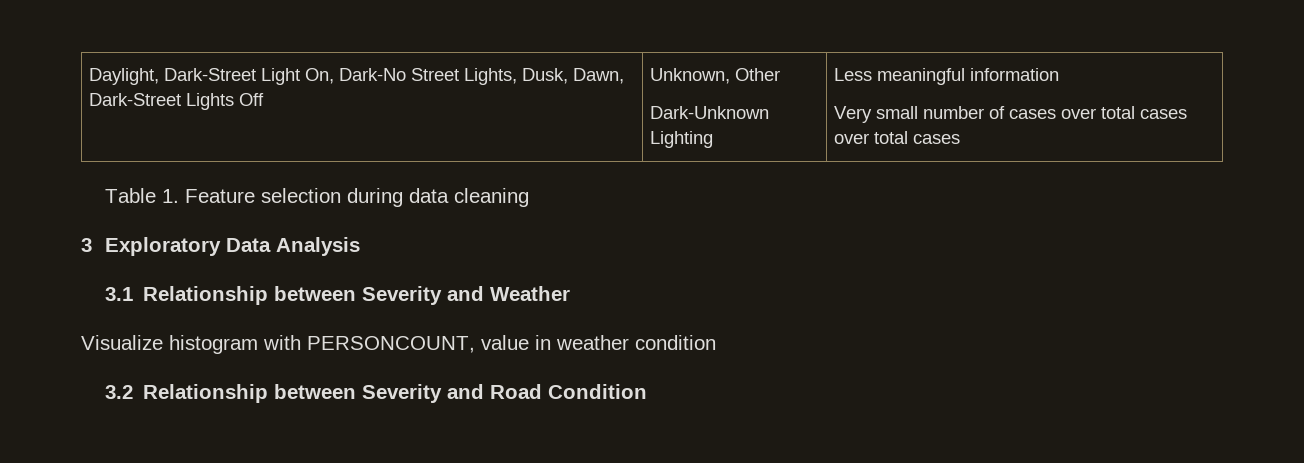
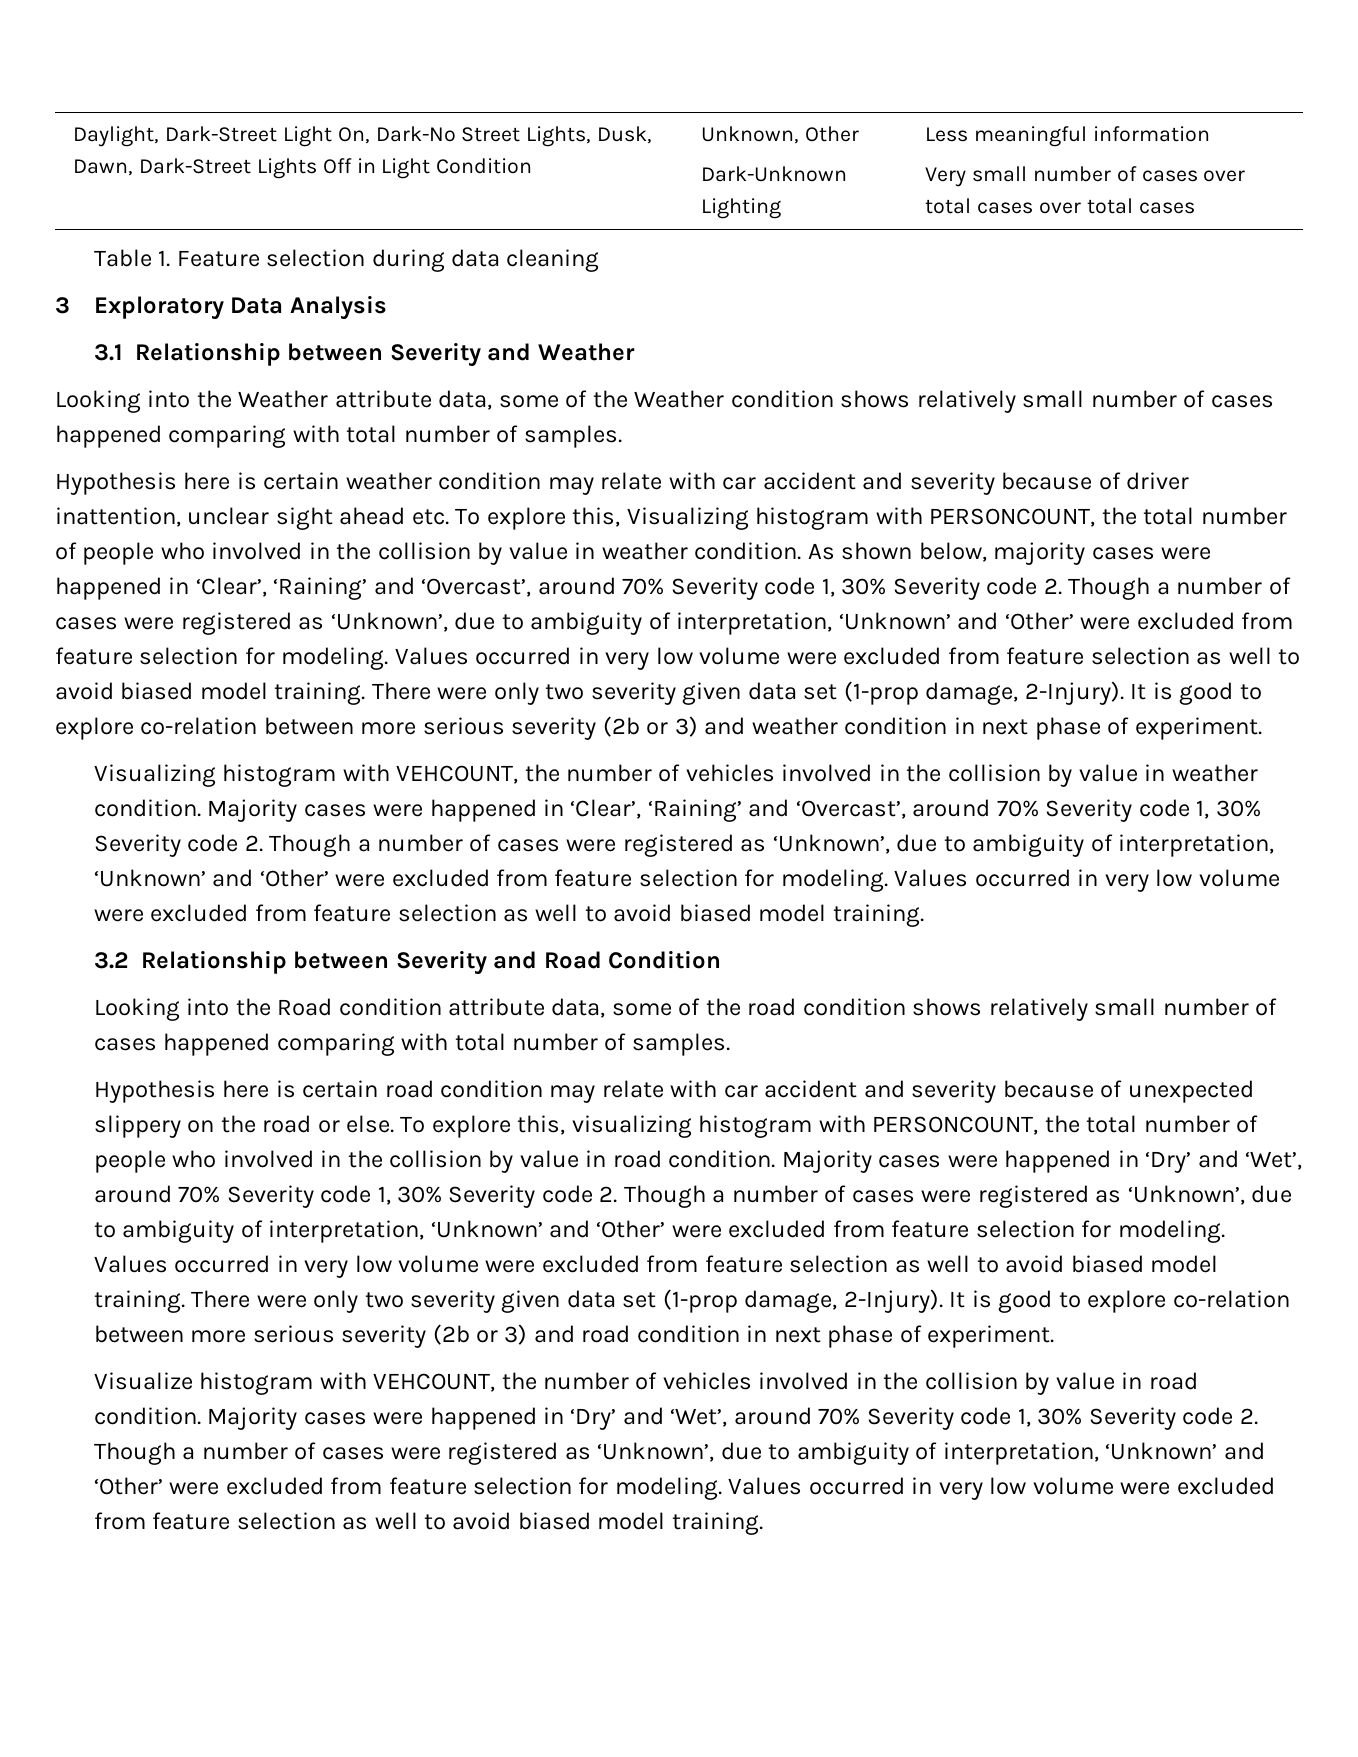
- Daylight, Dark-Street Light On, Dark-No Street Lights, Dusk, Dawn, Dark-Street Lights Off | Unknown, Other
+ Daylight, Dark-Street Light On, Dark-No Street Lights, Dusk, Dawn, Dark-Street Lights Off in Light Condition | Unknown, Other
- Visualize histogram with PERSONCOUNT, value in weather condition
+ Looking into the Weather attribute data, some of the Weather condition shows relatively small number of cases happened comparing with total number of samples.
+ Hypothesis here is certain weather condition may relate with car accident and severity because of driver inattention, unclear sight ahead etc. To explore this, Visualizing histogram with PERSONCOUNT, the total number of people who involved in the collision by value in weather condition. As shown below, majority cases were happened in ‘Clear’, ‘Raining’ and ‘Overcast’, around 70% Severity code 1, 30% Severity code 2. Though a number of cases were registered as ‘Unknown’, due to ambiguity of interpretation, ‘Unknown’ and ‘Other’ were excluded from feature selection for modeling. Values occurred in very low volume were excluded from feature selection as well to avoid biased model training. There were only two severity given data set (1-prop damage, 2-Injury). It is good to explore co-relation between more serious severity (2b or 3) and weather condition in next phase of experiment.
+ Visualizing histogram with VEHCOUNT, the number of vehicles involved in the collision by value in weather condition. Majority cases were happened in ‘Clear’, ‘Raining’ and ‘Overcast’, around 70% Severity code 1, 30% Severity code 2. Though a number of cases were registered as ‘Unknown’, due to ambiguity of interpretation, ‘Unknown’ and ‘Other’ were excluded from feature selection for modeling. Values occurred in very low volume were excluded from feature selection as well to avoid biased model training.
+ Looking into the Road condition attribute data, some of the road condition shows relatively small number of cases happened comparing with total number of samples.
+ Hypothesis here is certain road condition may relate with car accident and severity because of unexpected slippery on the road or else. To explore this, visualizing histogram with PERSONCOUNT, the total number of people who involved in the collision by value in road condition. Majority cases were happened in ‘Dry’ and ‘Wet’, around 70% Severity code 1, 30% Severity code 2. Though a number of cases were registered as ‘Unknown’, due to ambiguity of interpretation, ‘Unknown’ and ‘Other’ were excluded from feature selection for modeling. Values occurred in very low volume were excluded from feature selection as well to avoid biased model training. There were only two severity given data set (1-prop damage, 2-Injury). It is good to explore co-relation between more serious severity (2b or 3) and road condition in next phase of experiment.
+ Visualize histogram with VEHCOUNT, the number of vehicles involved in the collision by value in road condition. Majority cases were happened in ‘Dry’ and ‘Wet’, around 70% Severity code 1, 30% Severity code 2. Though a number of cases were registered as ‘Unknown’, due to ambiguity of interpretation, ‘Unknown’ and ‘Other’ were excluded from feature selection for modeling. Values occurred in very low volume were excluded from feature selection as well to avoid biased model training.

